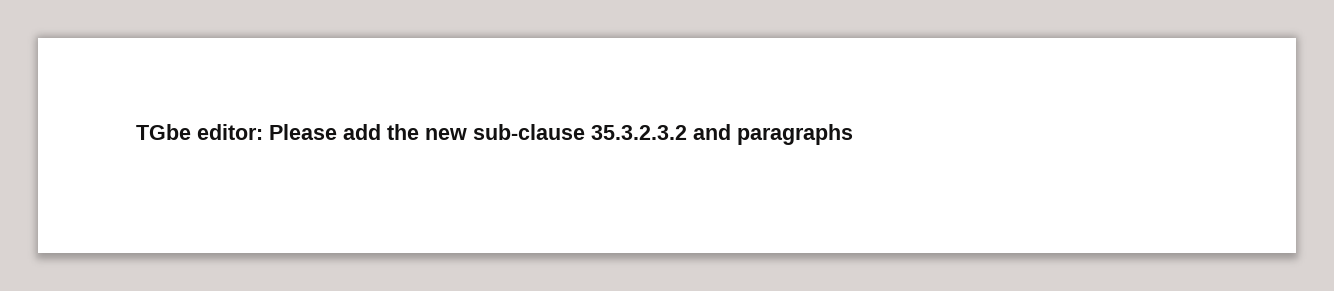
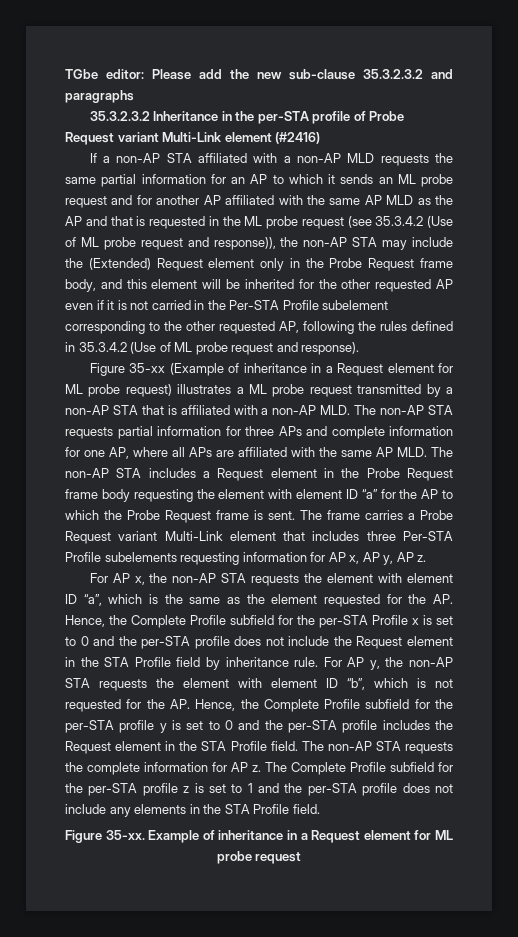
+ 35.3.2.3.2 Inheritance in the per-STA profile of Probe Request variant Multi-Link element (#2416)
+ If a non-AP STA affiliated with a non-AP MLD requests the same partial information for an AP to which it sends an ML probe request and for another AP affiliated with the same AP MLD as the AP and that is requested in the ML probe request (see 35.3.4.2 (Use of ML probe request and response)), the non-AP STA may include the (Extended) Request element only in the Probe Request frame body, and this element will be inherited for the other requested AP even if it is not carried in the Per-STA Profile subelement corresponding to the other requested AP, following the rules defined in 35.3.4.2 (Use of ML probe request and response).
+ Figure 35-xx (Example of inheritance in a Request element for ML probe request) illustrates a ML probe request transmitted by a non-AP STA that is affiliated with a non-AP MLD. The non-AP STA requests partial information for three APs and complete information for one AP, where all APs are affiliated with the same AP MLD. The non-AP STA includes a Request element in the Probe Request frame body requesting the element with element ID “a” for the AP to which the Probe Request frame is sent. The frame carries a Probe Request variant Multi-Link element that includes three Per-STA Profile subelements requesting information for AP x, AP y, AP z.
+ For AP x, the non-AP STA requests the element with element ID “a”, which is the same as the element requested for the AP. Hence, the Complete Profile subfield for the per-STA Profile x is set to 0 and the per-STA profile does not include the Request element in the STA Profile field by inheritance rule. For AP y, the non-AP STA requests the element with element ID “b”, which is not requested for the AP. Hence, the Complete Profile subfield for the per-STA profile y is set to 0 and the per-STA profile includes the Request element in the STA Profile field. The non-AP STA requests the complete information for AP z. The Complete Profile subfield for the per-STA profile z is set to 1 and the per-STA profile does not include any elements in the STA Profile field.
+ Figure 35-xx. Example of inheritance in a Request element for ML probe request

